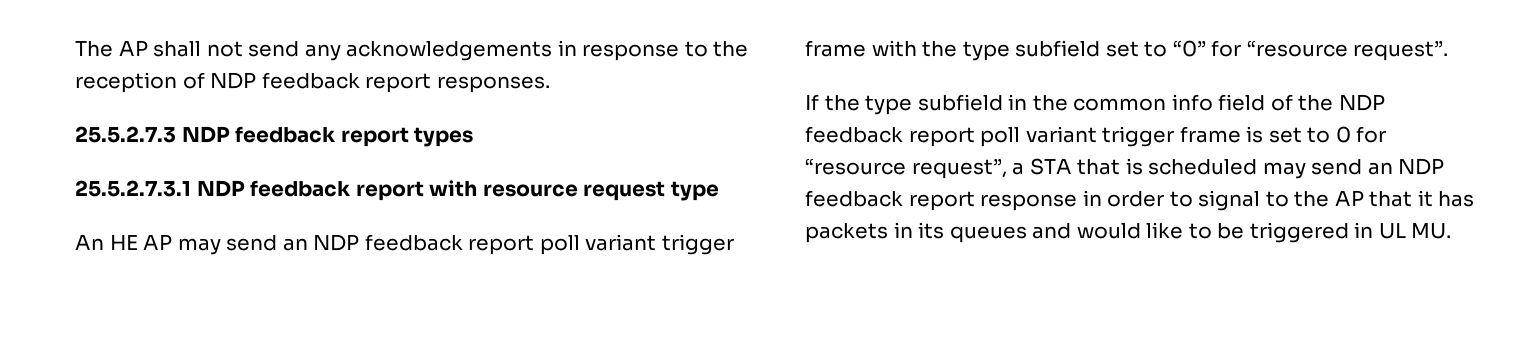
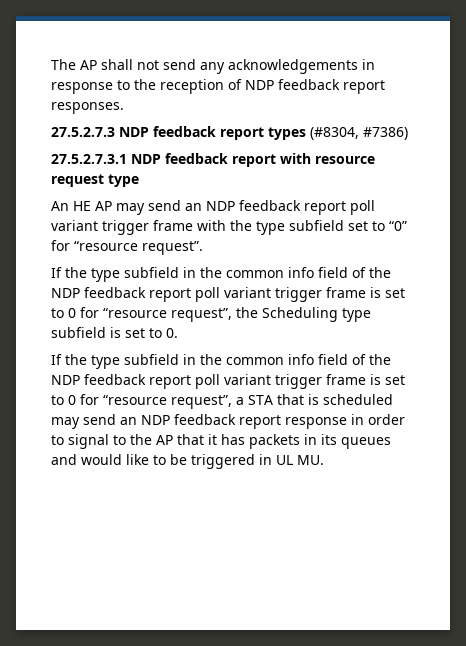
- 25.5.2.7.3 NDP feedback report types
- 25.5.2.7.3.1 NDP feedback report with resource request type
+ 27.5.2.7.3 NDP feedback report types (#8304, #7386)
+ 27.5.2.7.3.1 NDP feedback report with resource request type
+ If the type subfield in the common info field of the NDP feedback report poll variant trigger frame is set to 0 for “resource request”, the Scheduling type subfield is set to 0.

